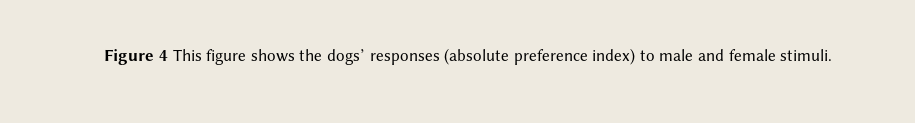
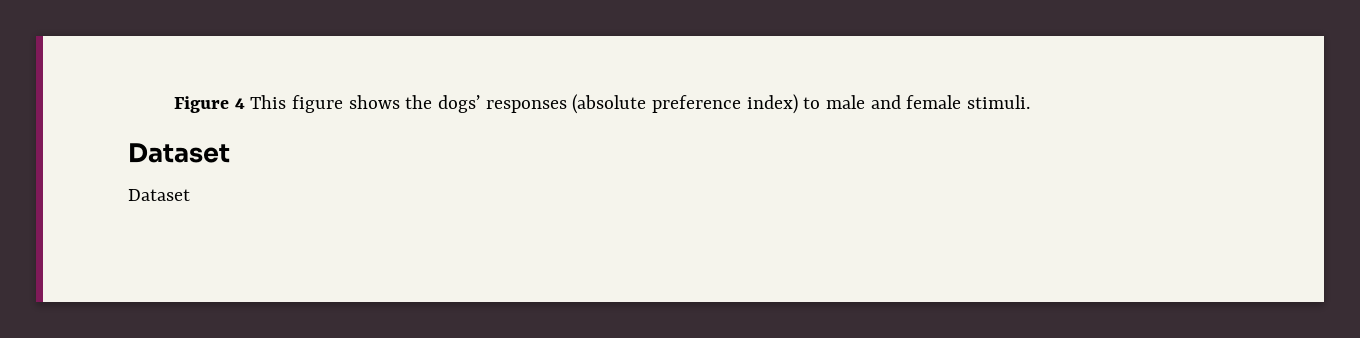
  Figure 4 This figure shows the dogs’ responses (absolute preference index) to male and female stimuli.
+ Dataset
+ Dataset

